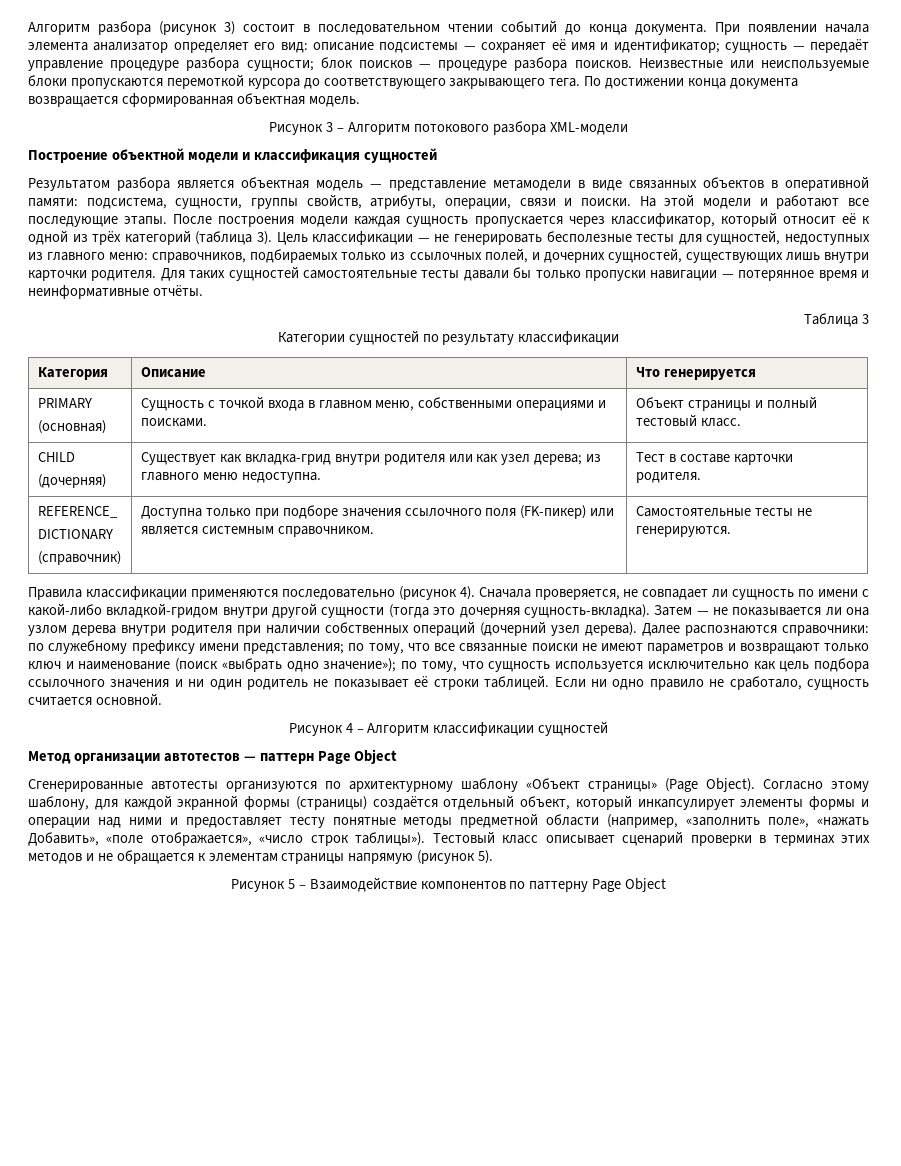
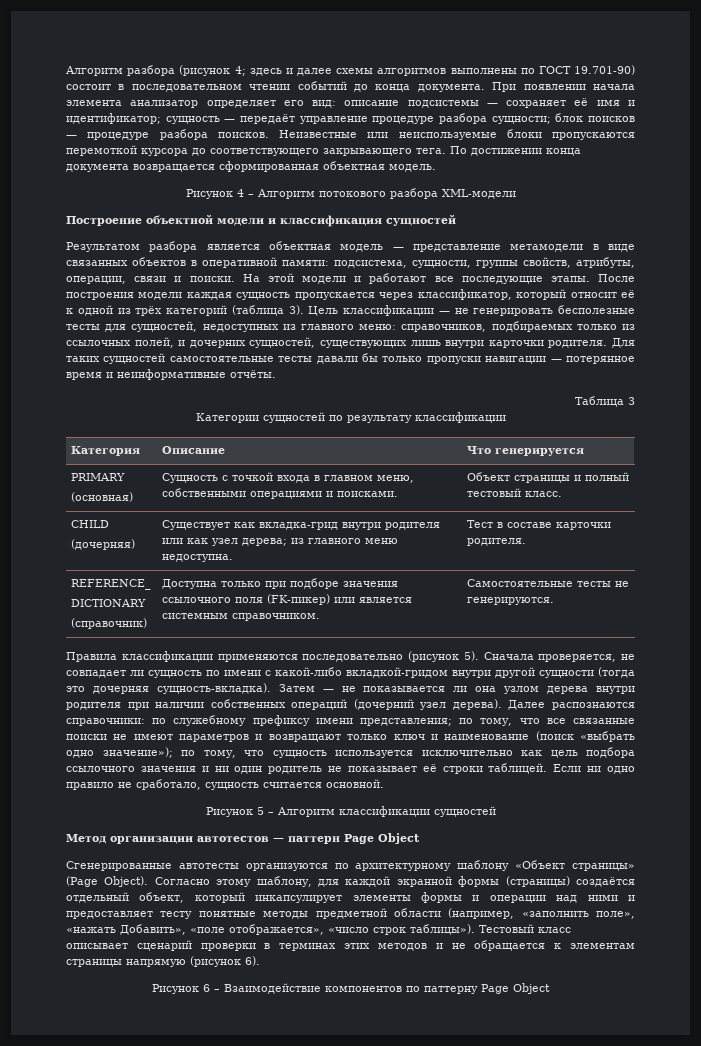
- Алгоритм разбора (рисунок 3) состоит в последовательном чтении событий до конца документа.
+ Алгоритм разбора (рисунок 4; здесь и далее схемы алгоритмов выполнены по ГОСТ 19.701-90) состоит в последовательном чтении событий до конца документа.
- Рисунок 3 – Алгоритм потокового разбора XML-модели
+ Рисунок 4 – Алгоритм потокового разбора XML-модели
- Правила классификации применяются последовательно (рисунок 4).
+ Правила классификации применяются последовательно (рисунок 5).
- Рисунок 4 – Алгоритм классификации сущностей
+ Рисунок 5 – Алгоритм классификации сущностей
- Тестовый класс описывает сценарий проверки в терминах этих методов и не обращается к элементам страницы напрямую (рисунок 5).
- Рисунок 5 – Взаимодействие компонентов по паттерну Page Object
+ Тестовый класс описывает сценарий проверки в терминах этих методов и не обращается к элементам страницы напрямую (рисунок 6).
+ Рисунок 6 – Взаимодействие компонентов по паттерну Page Object

